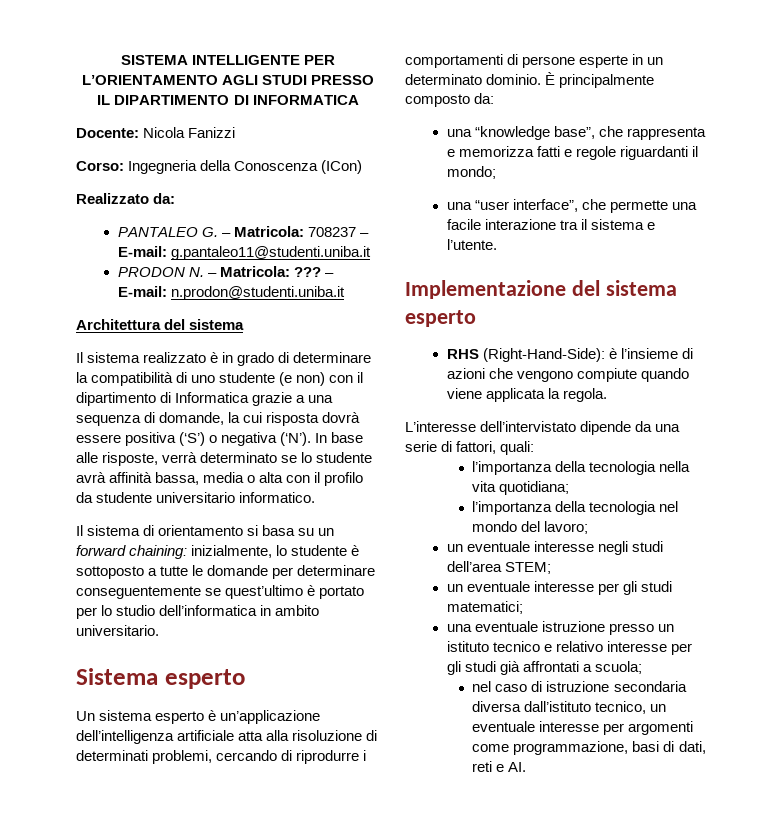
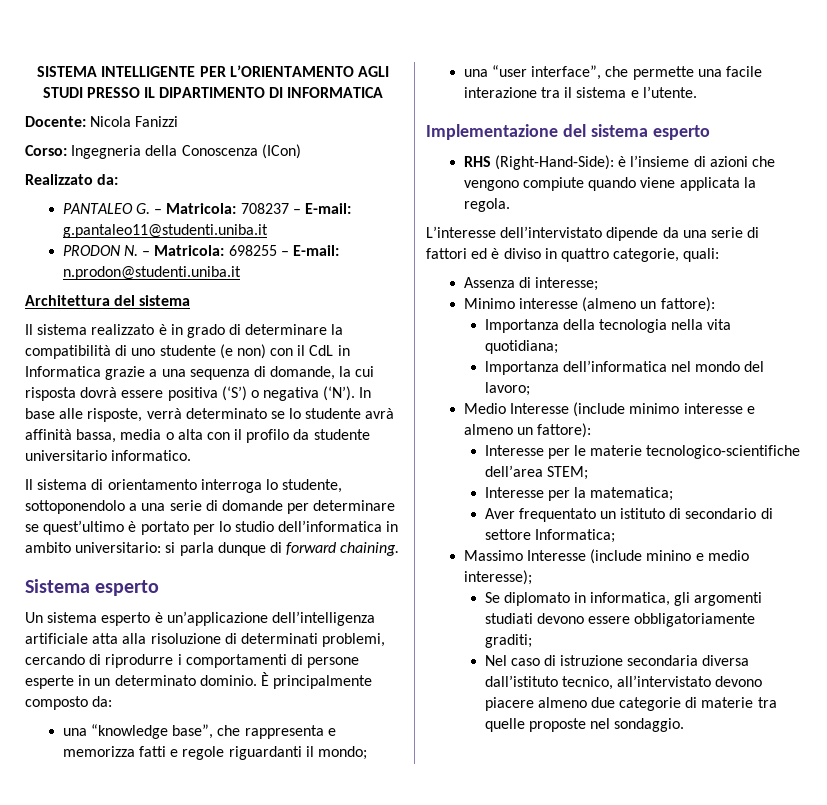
- PRODON N. – Matricola: ??? – E-mail: n.prodon@studenti.uniba.it
+ PRODON N. – Matricola: 698255 – E-mail: n.prodon@studenti.uniba.it
- Il sistema realizzato è in grado di determinare la compatibilità di uno studente (e non) con il dipartimento di Informatica grazie a una sequenza di domande, la cui risposta dovrà essere positiva (‘S’) o negativa (‘N’). In base alle risposte, verrà determinato se lo studente avrà affinità bassa, media o alta con il profilo da studente universitario informatico.
+ Il sistema realizzato è in grado di determinare la compatibilità di uno studente (e non) con il CdL in Informatica grazie a una sequenza di domande, la cui risposta dovrà essere positiva (‘S’) o negativa (‘N’). In base alle risposte, verrà determinato se lo studente avrà affinità bassa, media o alta con il profilo da studente universitario informatico.
- Il sistema di orientamento si basa su un forward chaining: inizialmente, lo studente è sottoposto a tutte le domande per determinare conseguentemente se quest’ultimo è portato per lo studio dell’informatica in ambito universitario.
+ Il sistema di orientamento interroga lo studente, sottoponendolo a una serie di domande per determinare se quest’ultimo è portato per lo studio dell’informatica in ambito universitario: si parla dunque di forward chaining.
- L’interesse dell’intervistato dipende da una serie di fattori, quali:
- l’importanza della tecnologia nella vita quotidiana;
+ L’interesse dell’intervistato dipende da una serie di fattori ed è diviso in quattro categorie, quali:
+ Assenza di interesse;
+ Minimo interesse (almeno un fattore):
+ Importanza della tecnologia nella vita quotidiana;
- l’importanza della tecnologia nel mondo del lavoro;
+ lmportanza dell’informatica nel mondo del lavoro;
- un eventuale interesse negli studi dell’area STEM;
- un eventuale interesse per gli studi matematici;
- una eventuale istruzione presso un istituto tecnico e relativo interesse per gli studi già affrontati a scuola;
- nel caso di istruzione secondaria diversa dall’istituto tecnico, un eventuale interesse per argomenti come programmazione, basi di dati, reti e AI.
+ Medio Interesse (include minimo interesse e almeno un fattore):
+ Interesse per le materie tecnologico-scientifiche dell’area STEM;
+ Interesse per la matematica;
+ Aver frequentato un istituto di secondario di settore Informatica;
+ Massimo Interesse (include minino e medio interesse);
+ Se diplomato in informatica, gli argomenti studiati devono essere obbligatoriamente graditi;
+ Nel caso di istruzione secondaria diversa dall’istituto tecnico, all’intervistato devono piacere almeno due categorie di materie tra quelle proposte nel sondaggio.

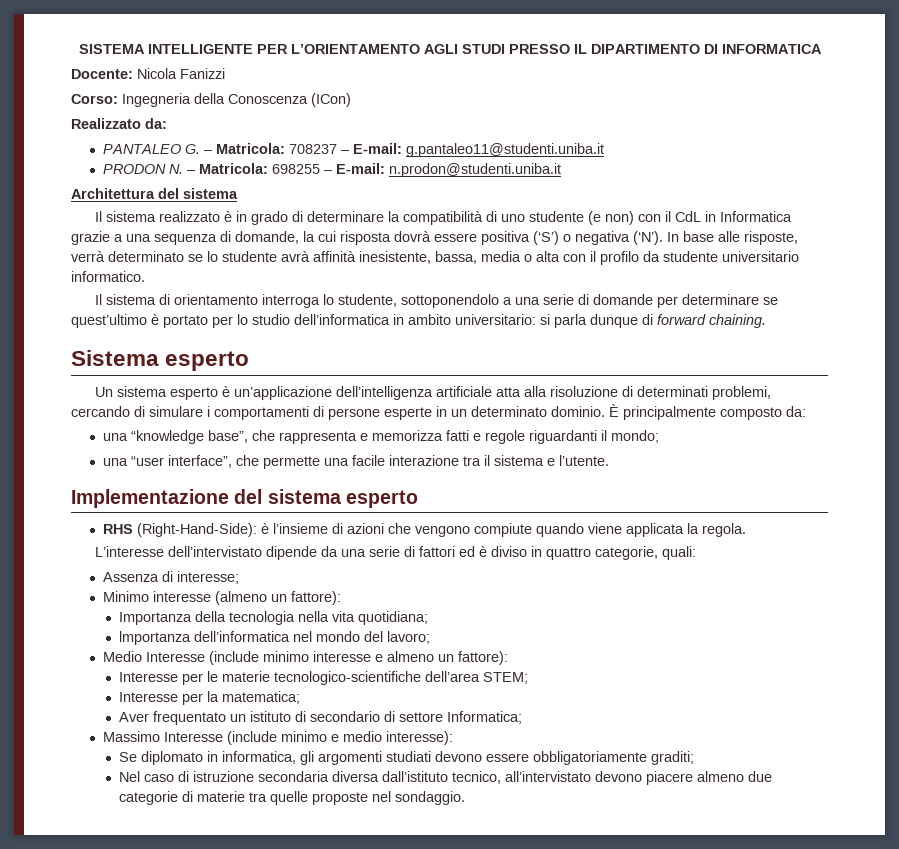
- Il sistema realizzato è in grado di determinare la compatibilità di uno studente (e non) con il CdL in Informatica grazie a una sequenza di domande, la cui risposta dovrà essere positiva (‘S’) o negativa (‘N’). In base alle risposte, verrà determinato se lo studente avrà affinità bassa, media o alta con il profilo da studente universitario informatico.
+ Il sistema realizzato è in grado di determinare la compatibilità di uno studente (e non) con il CdL in Informatica grazie a una sequenza di domande, la cui risposta dovrà essere positiva (‘S’) o negativa (‘N’). In base alle risposte, verrà determinato se lo studente avrà affinità inesistente, bassa, media o alta con il profilo da studente universitario informatico.
- Un sistema esperto è un’applicazione dell’intelligenza artificiale atta alla risoluzione di determinati problemi, cercando di riprodurre i comportamenti di persone esperte in un determinato dominio.
+ Un sistema esperto è un’applicazione dell’intelligenza artificiale atta alla risoluzione di determinati problemi, cercando di simulare i comportamenti di persone esperte in un determinato dominio.
- Massimo Interesse (include minino e medio interesse);
+ Massimo Interesse (include minimo e medio interesse):

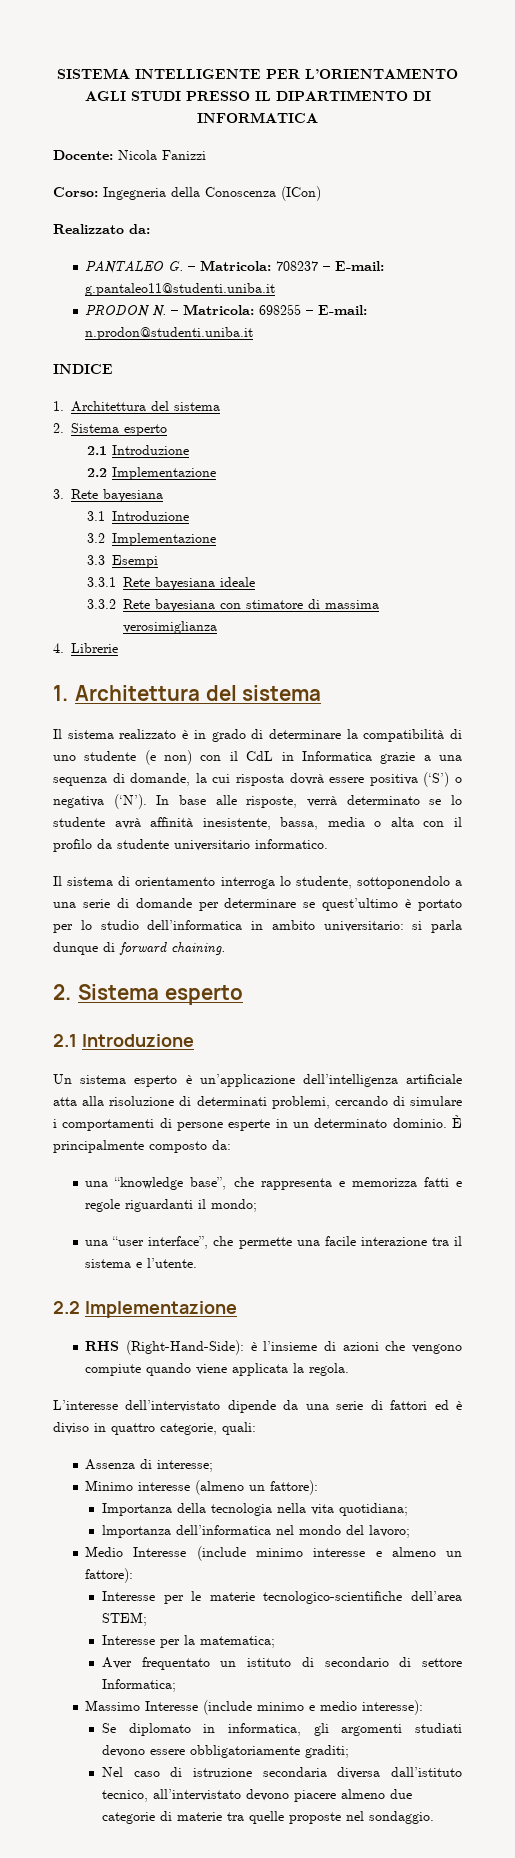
- Architettura del sistema
+ INDICE
+ 1. Architettura del sistema
+ 2. Sistema esperto
+ 2.1 Introduzione
+ 2.2 Implementazione
+ 3. Rete bayesiana
+ 3.1 Introduzione
+ 3.2 Implementazione
+ 3.3 Esempi
+ 3.3.1 Rete bayesiana ideale
+ 3.3.2 Rete bayesiana con stimatore di massima verosimiglianza
+ 4. Librerie
+ 1. Architettura del sistema
  Il sistema di orientamento interroga lo studente, sottoponendolo a una serie di domande per determinare se quest’ultimo è portato per lo studio dell’informatica in ambito universitario: si parla dunque di forward chaining.
- Sistema esperto
+ 2. Sistema esperto
+ 2.1 Introduzione
  una “user interface”, che permette una facile interazione tra il sistema e l’utente.
- Implementazione del sistema esperto
+ 2.2 Implementazione

